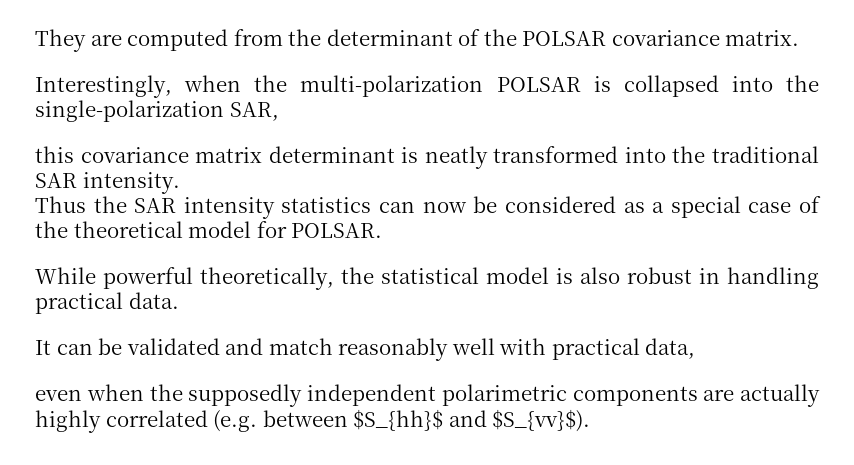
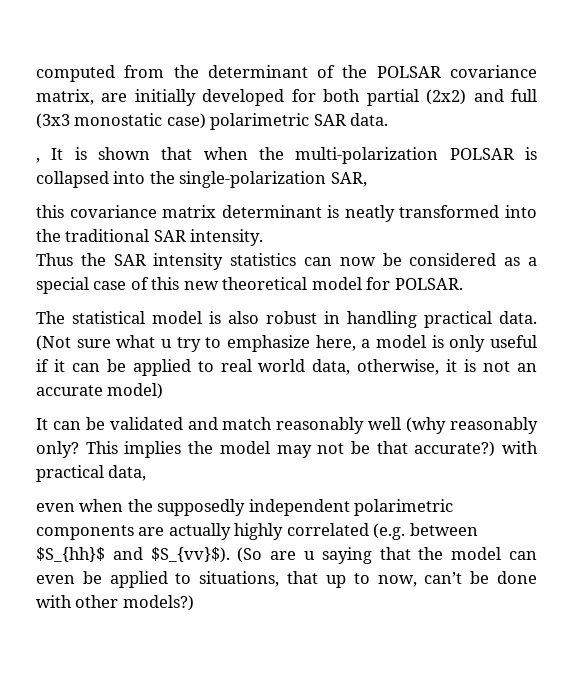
- They are computed from the determinant of the POLSAR covariance matrix.
- Interestingly, when the multi-polarization POLSAR is collapsed into the single-polarization SAR,
+ computed from the determinant of the POLSAR covariance matrix, are initially developed for both partial (2x2) and full (3x3 monostatic case) polarimetric SAR data.
+ , It is shown that when the multi-polarization POLSAR is collapsed into the single-polarization SAR,
- Thus the SAR intensity statistics can now be considered as a special case of the theoretical model for POLSAR.
+ Thus the SAR intensity statistics can now be considered as a special case of this new theoretical model for POLSAR.
- While powerful theoretically, the statistical model is also robust in handling practical data.
+ The statistical model is also robust in handling practical data. (Not sure what u try to emphasize here, a model is only useful if it can be applied to real world data, otherwise, it is not an accurate model)
- It can be validated and match reasonably well with practical data,
+ It can be validated and match reasonably well (why reasonably only? This implies the model may not be that accurate?) with practical data,
+ (So are u saying that the model can even be applied to situations, that up to now, can’t be done with other models?)

